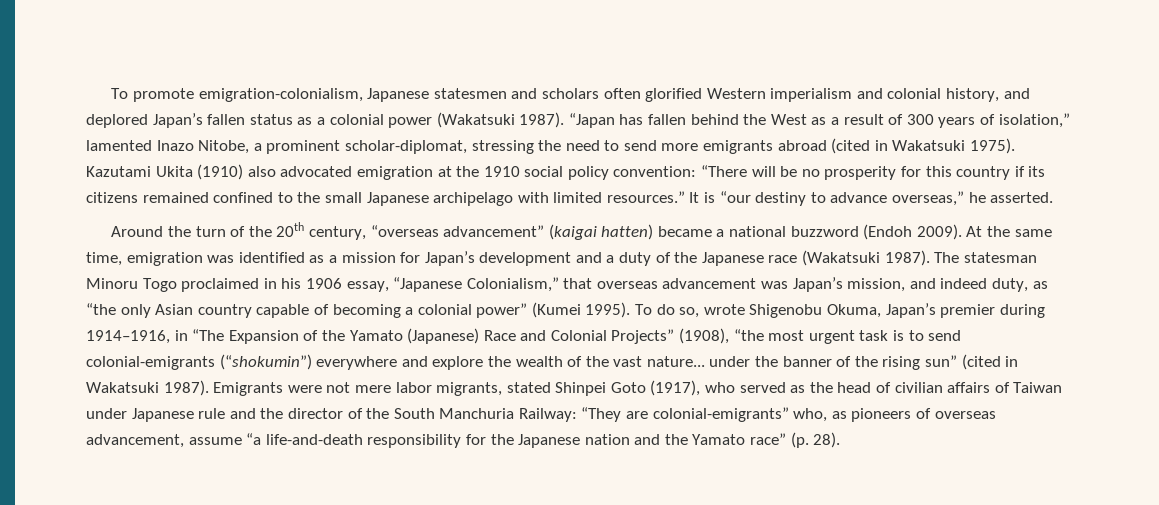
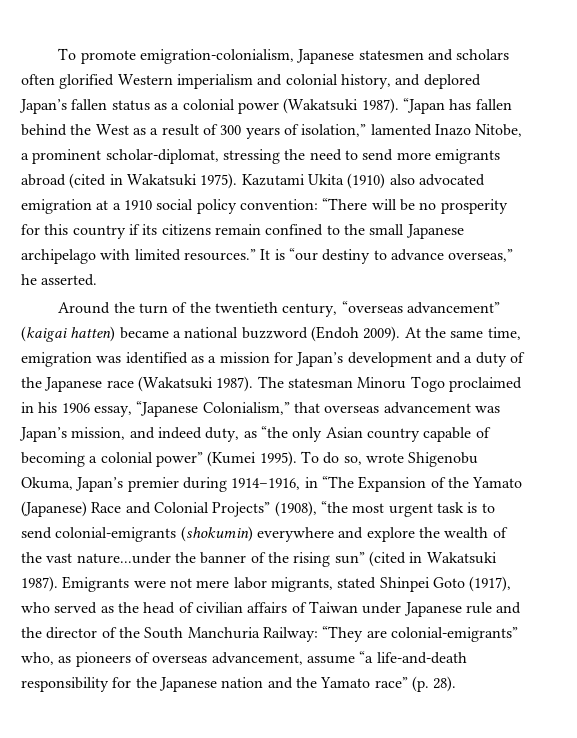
- Kazutami Ukita (1910) also advocated emigration at the 1910 social policy convention: “There will be no prosperity for this country if its citizens remained confined to the small Japanese archipelago with limited resources.”
+ Kazutami Ukita (1910) also advocated emigration at a 1910 social policy convention: “There will be no prosperity for this country if its citizens remain confined to the small Japanese archipelago with limited resources.”
- Around the turn of the 20th century, “overseas advancement” (kaigai hatten) became a national buzzword (Endoh 2009).
+ Around the turn of the twentieth century, “overseas advancement” (kaigai hatten) became a national buzzword (Endoh 2009).
- To do so, wrote Shigenobu Okuma, Japan’s premier during 1914–1916, in “The Expansion of the Yamato (Japanese) Race and Colonial Projects” (1908), “the most urgent task is to send colonial-emigrants (“shokumin”) everywhere and explore the wealth of the vast nature... under the banner of the rising sun” (cited in Wakatsuki 1987).
+ To do so, wrote Shigenobu Okuma, Japan’s premier during 1914–1916, in “The Expansion of the Yamato (Japanese) Race and Colonial Projects” (1908), “the most urgent task is to send colonial-emigrants (shokumin) everywhere and explore the wealth of the vast nature...under the banner of the rising sun” (cited in Wakatsuki 1987).

